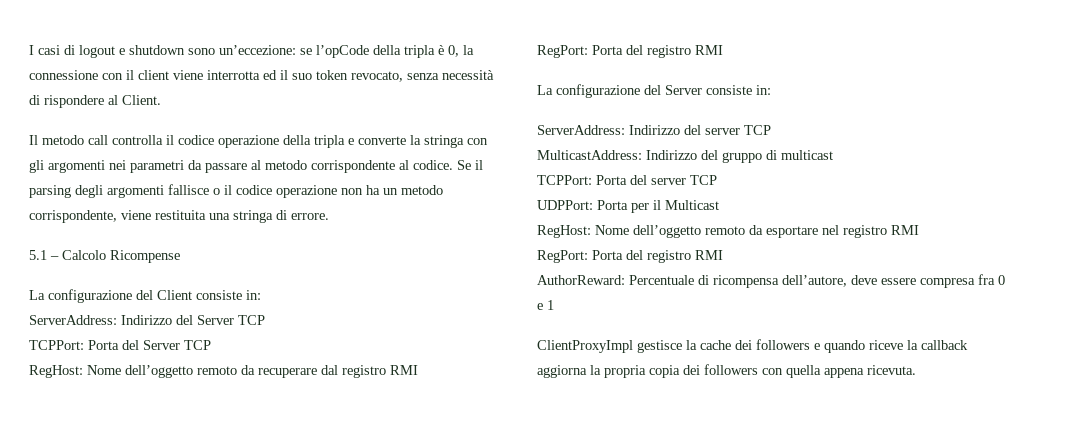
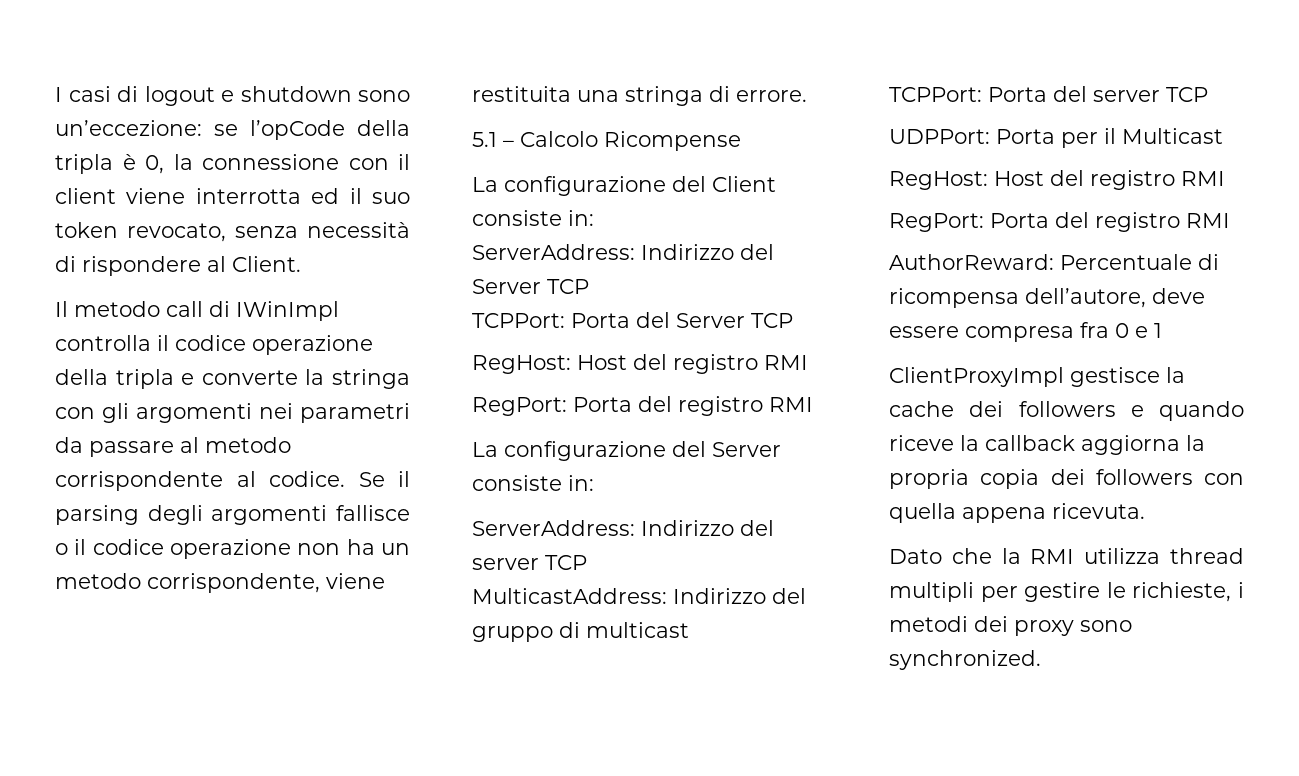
- Il metodo call controlla il codice operazione della tripla e converte la stringa con gli argomenti nei parametri da passare al metodo corrispondente al codice.
+ Il metodo call di IWinImpl controlla il codice operazione della tripla e converte la stringa con gli argomenti nei parametri da passare al metodo corrispondente al codice.
  TCPPort: Porta del Server TCP
- RegHost: Nome dell’oggetto remoto da recuperare dal registro RMI
+ RegHost: Host del registro RMI
  UDPPort: Porta per il Multicast
- RegHost: Nome dell’oggetto remoto da esportare nel registro RMI
+ RegHost: Host del registro RMI
+ Dato che la RMI utilizza thread multipli per gestire le richieste, i metodi dei proxy sono synchronized.

